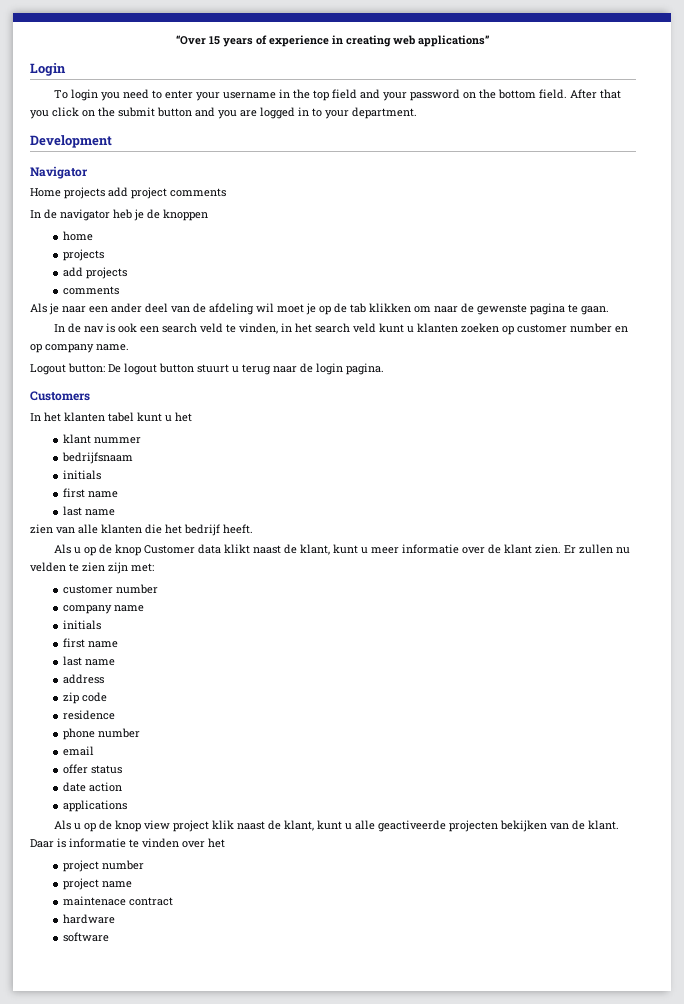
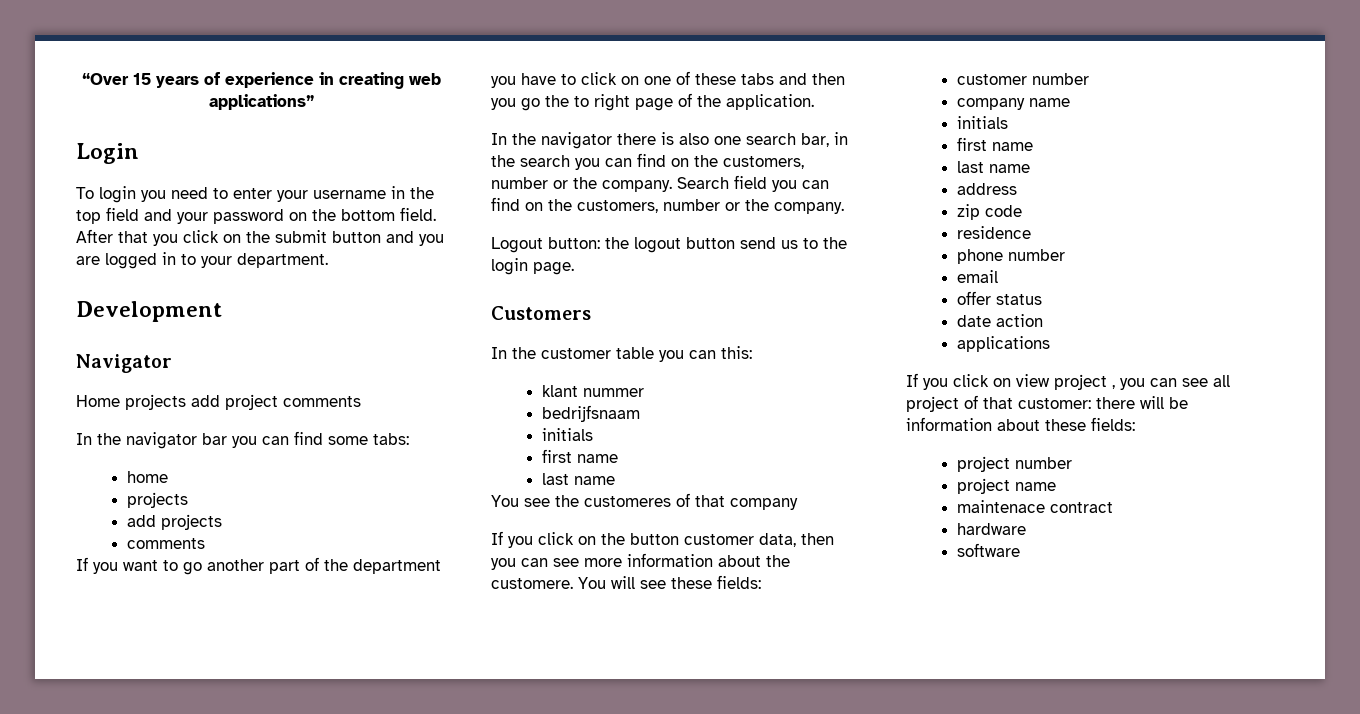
- In de navigator heb je de knoppen
+ In the navigator bar you can find some tabs:
- Als je naar een ander deel van de afdeling wil moet je op de tab klikken om naar de gewenste pagina te gaan.
- In de nav is ook een search veld te vinden, in het search veld kunt u klanten zoeken op customer number en op company name.
+ If you want to go another part of the department you have to click on one of these tabs and then you go the to right page of the application.
+ In the navigator there is also one search bar, in the search you can find on the customers, number or the company. Search field you can find on the customers, number or the company.
- Logout button: De logout button stuurt u terug naar de login pagina.
+ Logout button: the logout button send us to the login page.
  Customers
- In het klanten tabel kunt u het
+ In the customer table you can this:
- zien van alle klanten die het bedrijf heeft.
- Als u op de knop Customer data klikt naast de klant, kunt u meer informatie over de klant zien. Er zullen nu velden te zien zijn met:
+ You see the customeres of that company
+ If you click on the button customer data, then you can see more information about the customere. You will see these fields:
- Als u op de knop view project klik naast de klant, kunt u alle geactiveerde projecten bekijken van de klant. Daar is informatie te vinden over het
+ If you click on view project , you can see all project of that customer: there will be information about these fields:

